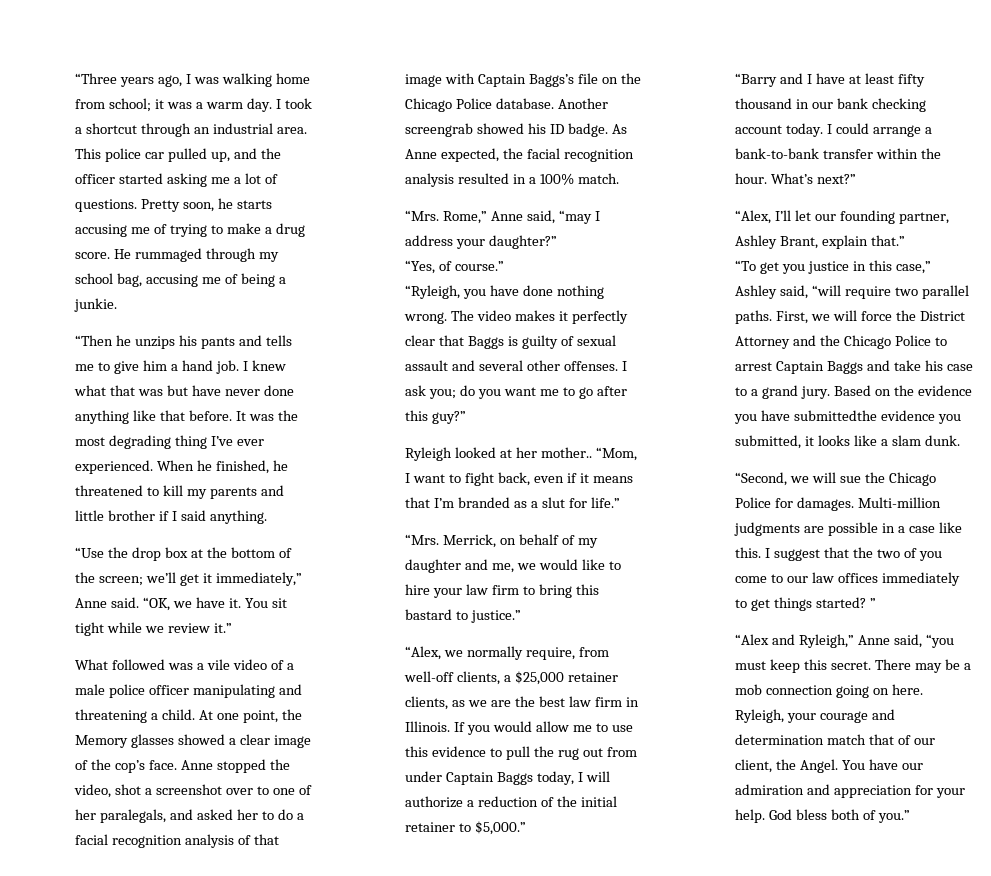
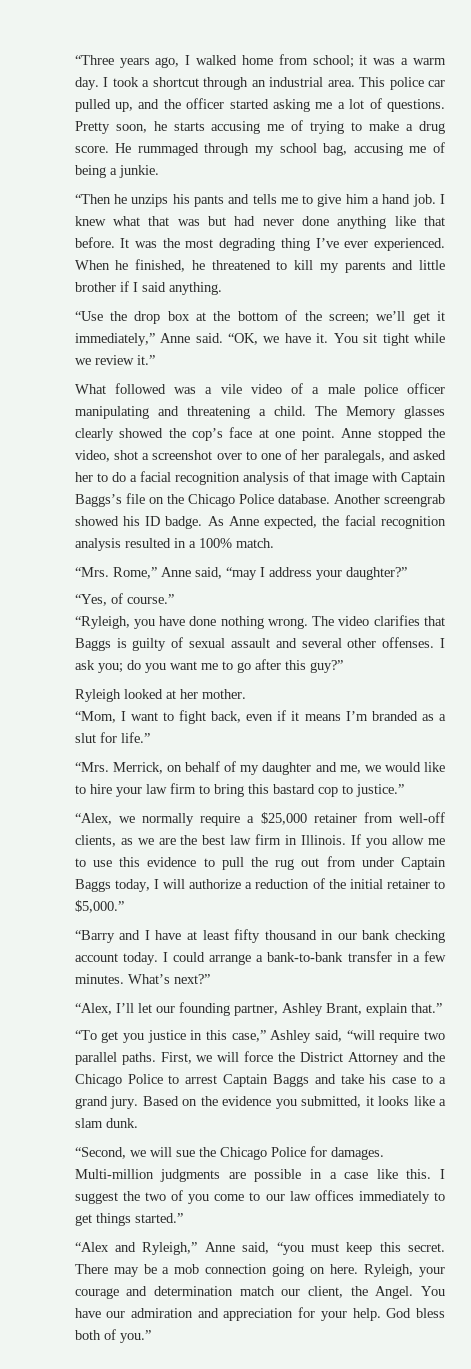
- “Three years ago, I was walking home from school; it was a warm day.
+ “Three years ago, I walked home from school; it was a warm day.
- I knew what that was but have never done anything like that before.
+ I knew what that was but had never done anything like that before.
- At one point, the Memory glasses showed a clear image of the cop’s face.
+ The Memory glasses clearly showed the cop’s face at one point.
- The video makes it perfectly clear that Baggs is guilty of sexual assault and several other offenses.
+ The video clarifies that Baggs is guilty of sexual assault and several other offenses.
- Ryleigh looked at her mother.. “Mom, I want to fight back, even if it means that I’m branded as a slut for life.”
+ Ryleigh looked at her mother.
+ “Mom, I want to fight back, even if it means I’m branded as a slut for life.”
- “Mrs. Merrick, on behalf of my daughter and me, we would like to hire your law firm to bring this bastard to justice.”
+ “Mrs. Merrick, on behalf of my daughter and me, we would like to hire your law firm to bring this bastard cop to justice.”
- “Alex, we normally require, from well-off clients, a $25,000 retainer clients, as we are the best law firm in Illinois.
+ “Alex, we normally require a $25,000 retainer from well-off clients, as we are the best law firm in Illinois.
- If you would allow me to use this evidence to pull the rug out from under Captain Baggs today, I will authorize a reduction of the initial retainer to $5,000.”
+ If you allow me to use this evidence to pull the rug out from under Captain Baggs today, I will authorize a reduction of the initial retainer to $5,000.”
- I could arrange a bank-to-bank transfer within the hour.
+ I could arrange a bank-to-bank transfer in a few minutes.
- Based on the evidence you have submittedthe evidence you submitted, it looks like a slam dunk.
+ Based on the evidence you submitted, it looks like a slam dunk.
- I suggest that the two of you come to our law offices immediately to get things started? ”
+ I suggest the two of you come to our law offices immediately to get things started.”
- Ryleigh, your courage and determination match that of our client, the Angel.
+ Ryleigh, your courage and determination match our client, the Angel.

